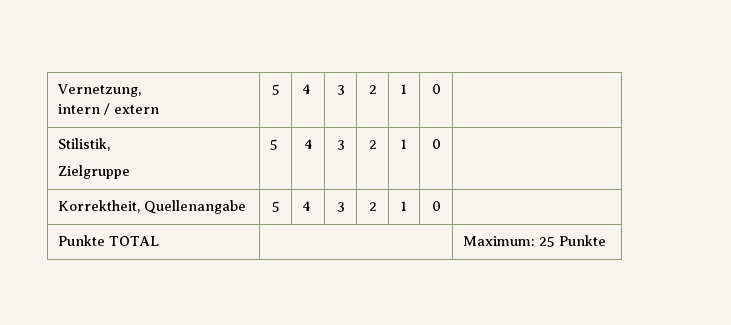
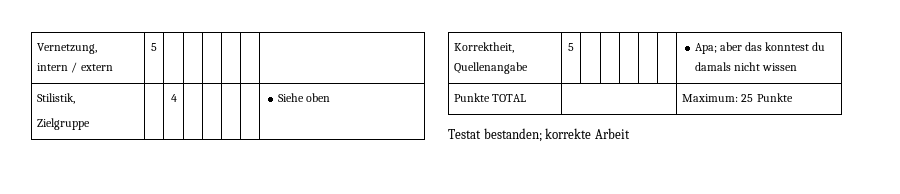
  Vernetzung,
- intern / extern | 5 | 4 | 3 | 2 | 1 | 0 |
+ intern / extern | 5 | | | | | |
  Stilistik,
- Zielgruppe | 5 | 4 | 3 | 2 | 1 | 0 |
+ Zielgruppe | | 4 | | | | | Siehe oben
- Korrektheit, Quellenangabe | 5 | 4 | 3 | 2 | 1 | 0 |
+ Korrektheit, Quellenangabe | 5 | | | | | | Apa; aber das konntest du damals nicht wissen
+ Testat bestanden; korrekte Arbeit

